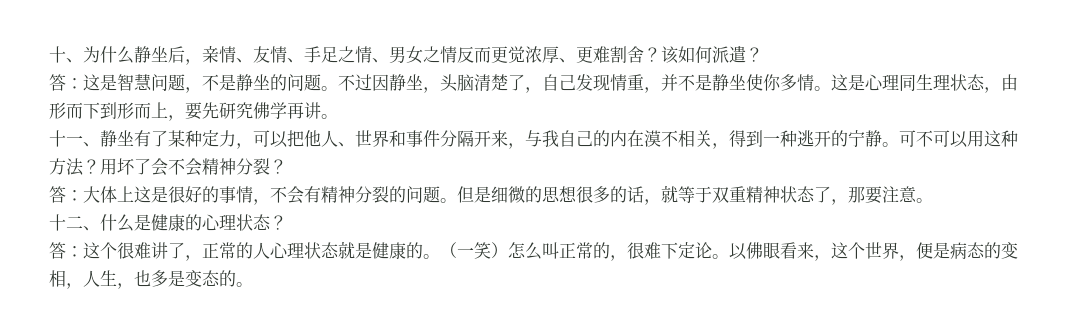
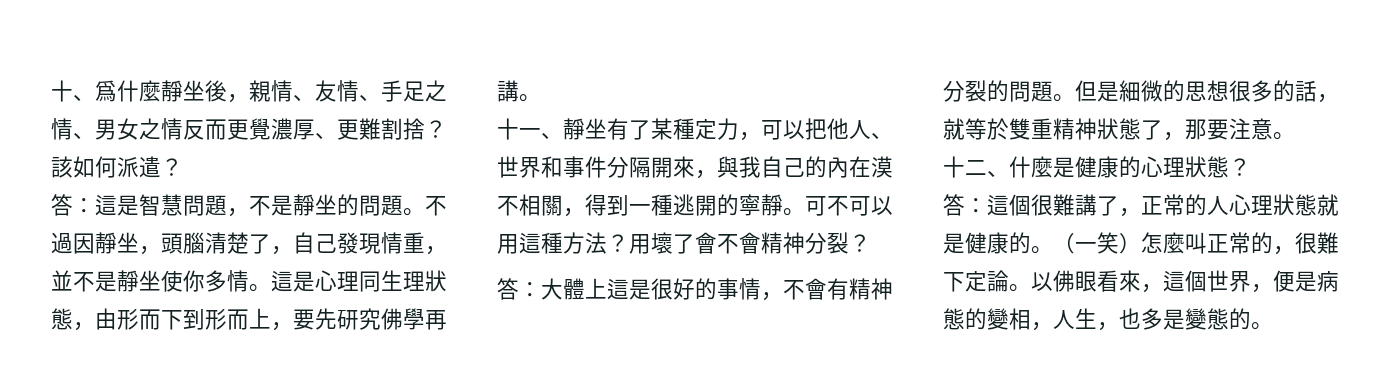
- 十、为什么静坐后，亲情、友情、手足之情、男女之情反而更觉浓厚、更难割舍？该如何派遣？
+ 十、爲什麼靜坐後，親情、友情、手足之情、男女之情反而更覺濃厚、更難割捨？該如何派遣？
- 答：这是智慧问题，不是静坐的问题。不过因静坐，头脑清楚了，自己发现情重，并不是静坐使你多情。
+ 答：這是智慧問題，不是靜坐的問題。不過因靜坐，頭腦清楚了，自己發現情重，並不是靜坐使你多情。
- 这是心理同生理状态，由形而下到形而上，要先研究佛学再讲。
+ 這是心理同生理狀態，由形而下到形而上，要先研究佛學再講。
- 十一、静坐有了某种定力，可以把他人、世界和事件分隔开来，与我自己的内在漠不相关，得到一种逃开的宁静。
+ 十一、靜坐有了某種定力，可以把他人、世界和事件分隔開來，與我自己的內在漠不相關，得到一種逃開的寧靜。
- 可不可以用这种方法？
+ 可不可以用這種方法？
- 用坏了会不会精神分裂？
+ 用壞了會不會精神分裂？
- 答：大体上这是很好的事情，不会有精神分裂的问题。但是细微的思想很多的话，就等于双重精神状态了，那要注意。
+ 答：大體上這是很好的事情，不會有精神分裂的問題。但是細微的思想很多的話，就等於雙重精神狀態了，那要注意。
- 十二、什么是健康的心理状态？
- 答：这个很难讲了，正常的人心理状态就是健康的。
+ 十二、什麼是健康的心理狀態？
+ 答：這個很難講了，正常的人心理狀態就是健康的。
- （一笑）怎么叫正常的，很难下定论。
+ （一笑）怎麼叫正常的，很難下定論。
- 以佛眼看来，这个世界，便是病态的变相，人生，也多是变态的。
+ 以佛眼看來，這個世界，便是病態的變相，人生，也多是變態的。

